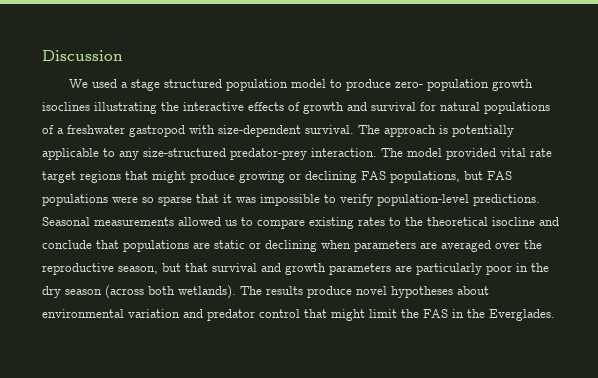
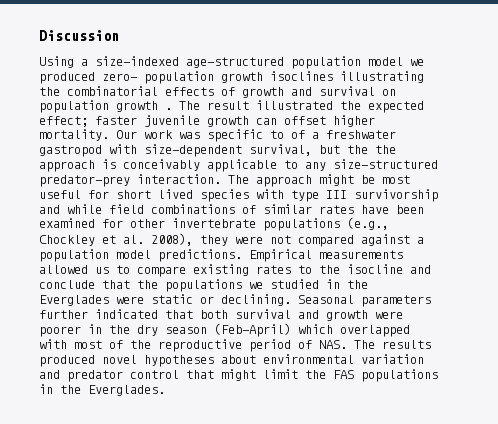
- We used a stage structured population model to produce zero- population growth isoclines illustrating the interactive effects of growth and survival for natural populations of a freshwater gastropod with size-dependent survival. The approach is potentially applicable to any size-structured predator-prey interaction.
+ Using a size-indexed age-structured population model we produced zero- population growth isoclines illustrating the combinatorial effects of growth and survival on population growth . The result illustrated the expected effect; faster juvenile growth can offset higher mortality. Our work was specific to of a freshwater gastropod with size-dependent survival, but the the approach is conceivably applicable to any size-structured predator-prey interaction.
- The model provided vital rate target regions that might produce growing or declining FAS populations, but FAS populations were so sparse that it was impossible to verify population-level predictions. Seasonal measurements allowed us to compare existing rates to the theoretical isocline and conclude that populations are static or declining when parameters are averaged over the reproductive season, but that survival and growth parameters are particularly poor in the dry season (across both wetlands). The results produce novel hypotheses about environmental variation and predator control that might limit the FAS in the Everglades.
+ The approach might be most useful for short lived species with type III survivorship and while field combinations of similar rates have been examined for other invertebrate populations (e.g., Chockley et al. 2008), they were not compared against a population model predictions. Empirical measurements allowed us to compare existing rates to the isocline and conclude that the populations we studied in the Everglades were static or declining. Seasonal parameters further indicated that both survival and growth were poorer in the dry season (Feb-April) which overlapped with most of the reproductive period of NAS. The results produced novel hypotheses about environmental variation and predator control that might limit the FAS populations in the Everglades.

